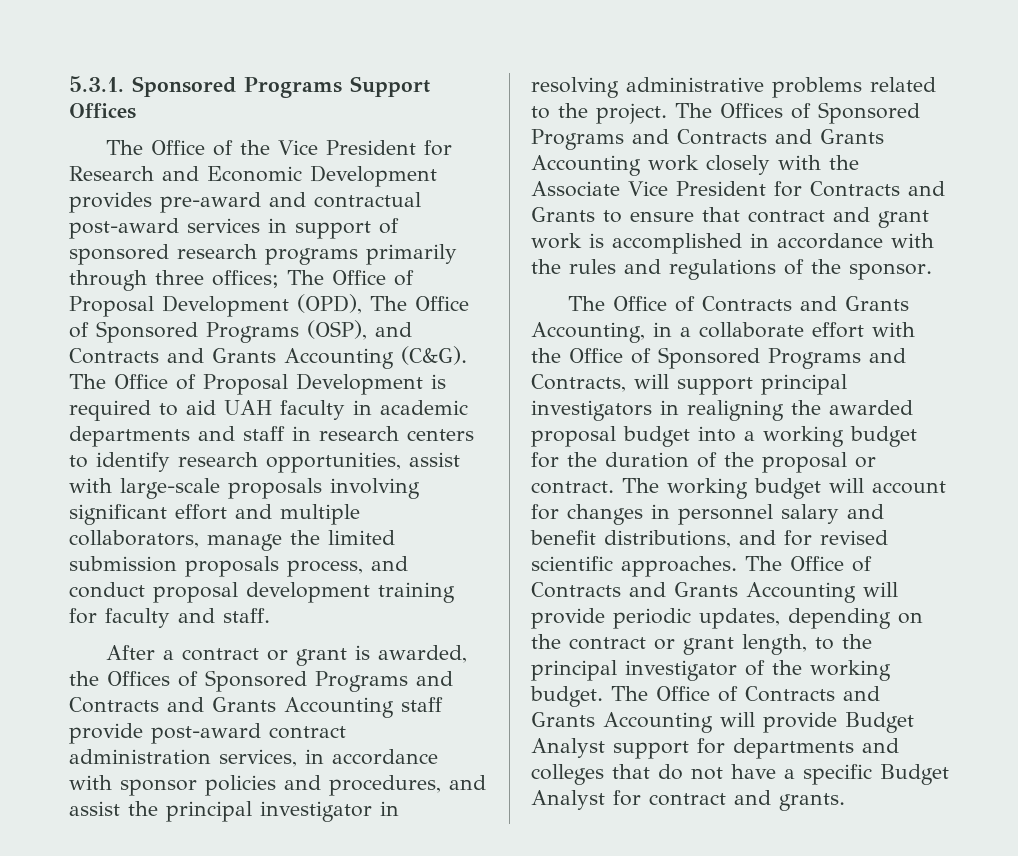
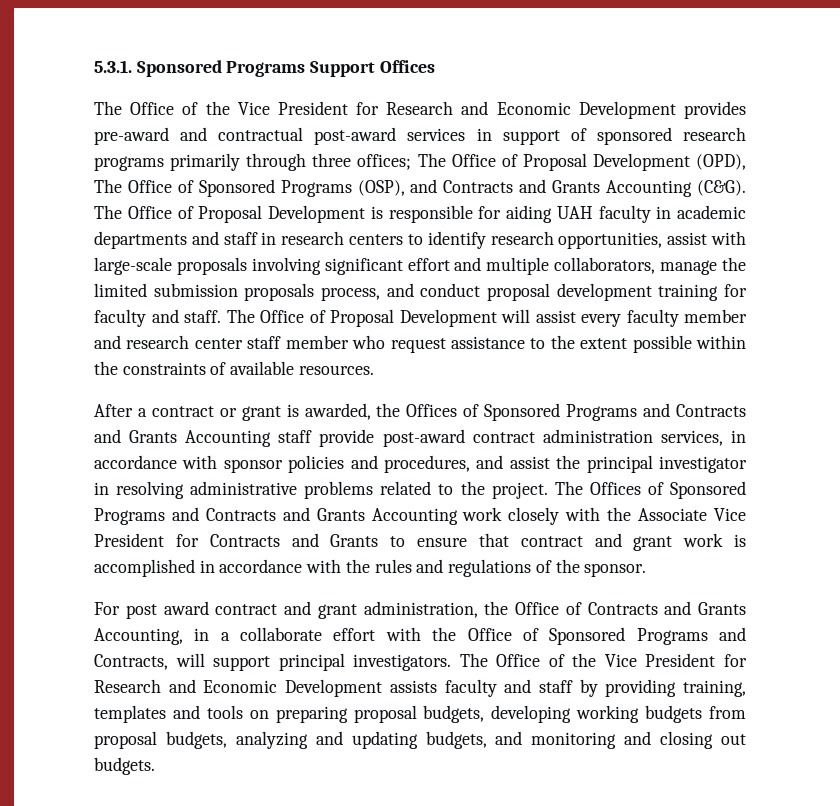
- The Office of Proposal Development is required to aid UAH faculty in academic departments and staff in research centers to identify research opportunities, assist with large-scale proposals involving significant effort and multiple collaborators, manage the limited submission proposals process, and conduct proposal development training for faculty and staff.
+ The Office of Proposal Development is responsible for aiding UAH faculty in academic departments and staff in research centers to identify research opportunities, assist with large-scale proposals involving significant effort and multiple collaborators, manage the limited submission proposals process, and conduct proposal development training for faculty and staff. The Office of Proposal Development will assist every faculty member and research center staff member who request assistance to the extent possible within the constraints of available resources.
- The Office of Contracts and Grants Accounting, in a collaborate effort with the Office of Sponsored Programs and Contracts, will support principal investigators in realigning the awarded proposal budget into a working budget for the duration of the proposal or contract. The working budget will account for changes in personnel salary and benefit distributions, and for revised scientific approaches. The Office of Contracts and Grants Accounting will provide periodic updates, depending on the contract or grant length, to the principal investigator of the working budget. The Office of Contracts and Grants Accounting will provide Budget Analyst support for departments and colleges that do not have a specific Budget Analyst for contract and grants.
+ For post award contract and grant administration, the Office of Contracts and Grants Accounting, in a collaborate effort with the Office of Sponsored Programs and Contracts, will support principal investigators. The Office of the Vice President for Research and Economic Development assists faculty and staff by providing training, templates and tools on preparing proposal budgets, developing working budgets from proposal budgets, analyzing and updating budgets, and monitoring and closing out budgets.

